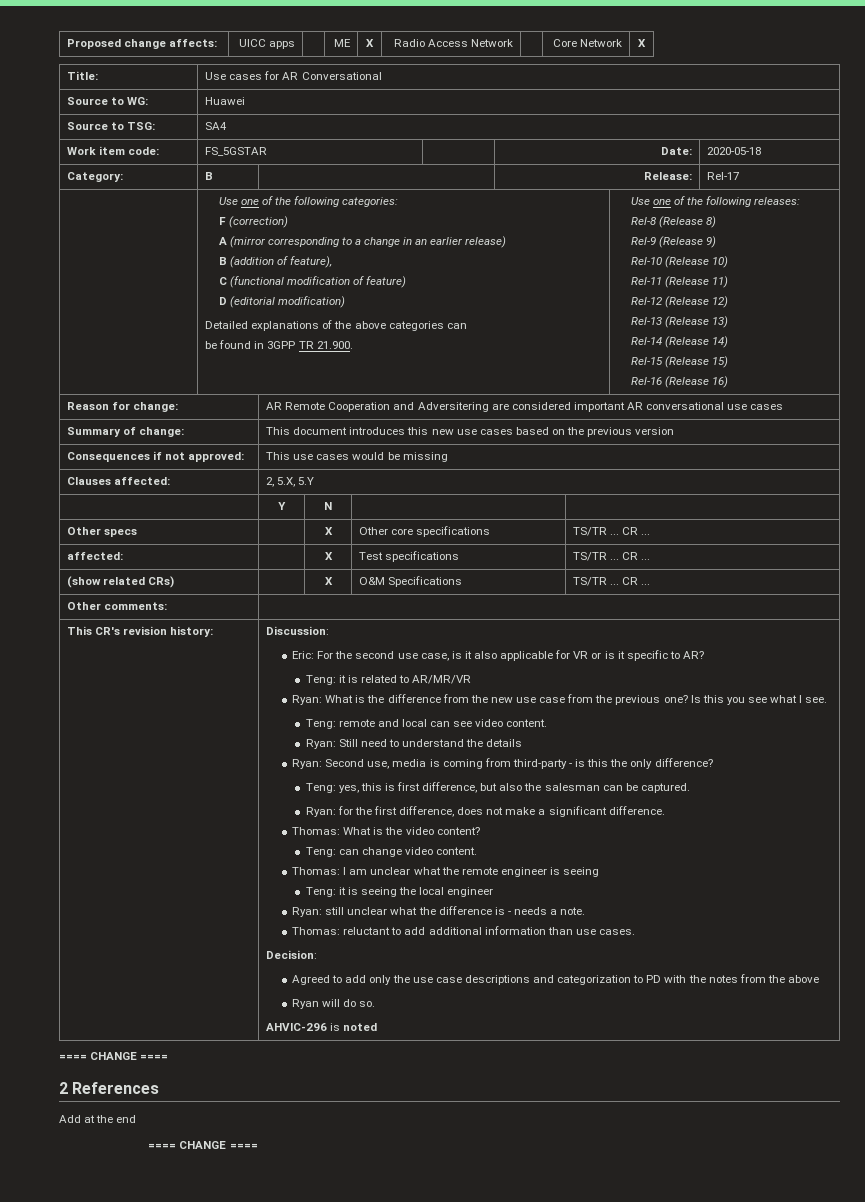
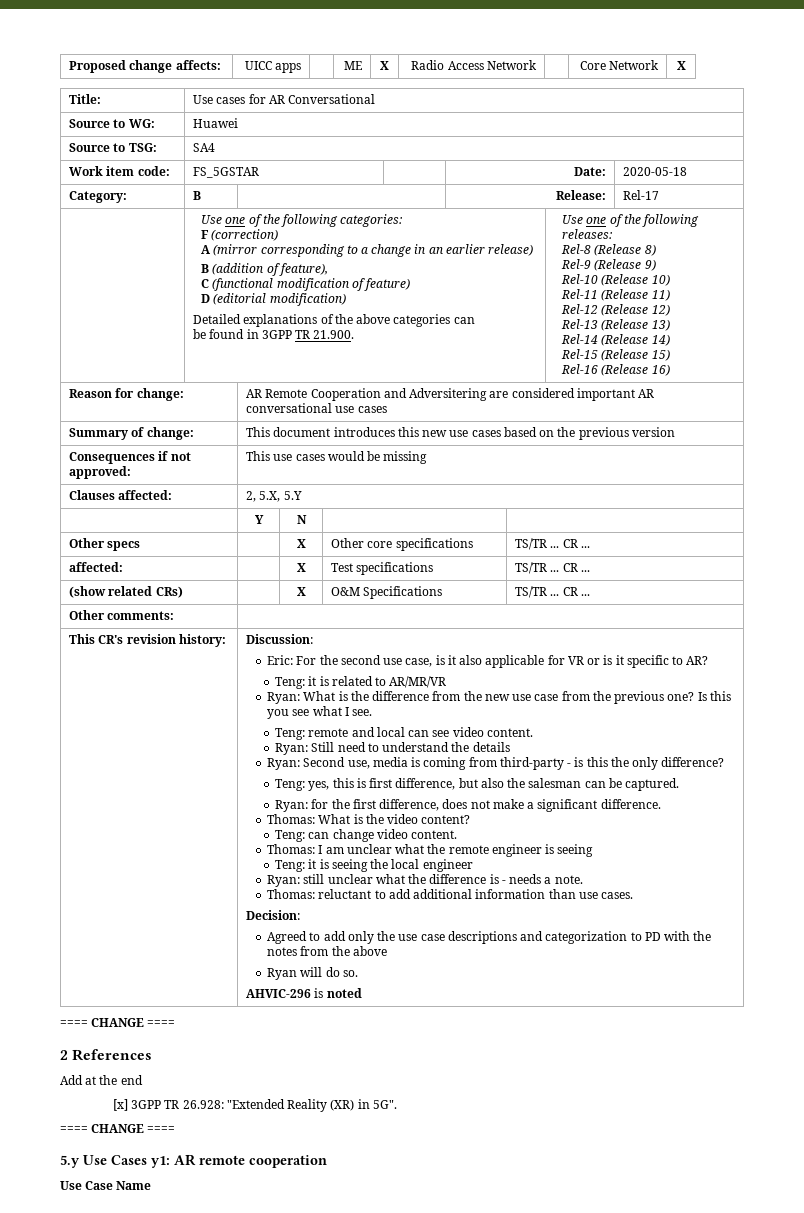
  Add at the end
+ [x] 3GPP TR 26.928: "Extended Reality (XR) in 5G".
  ==== CHANGE ====
+ 5.y Use Cases y1: AR remote cooperation
+ Use Case Name

